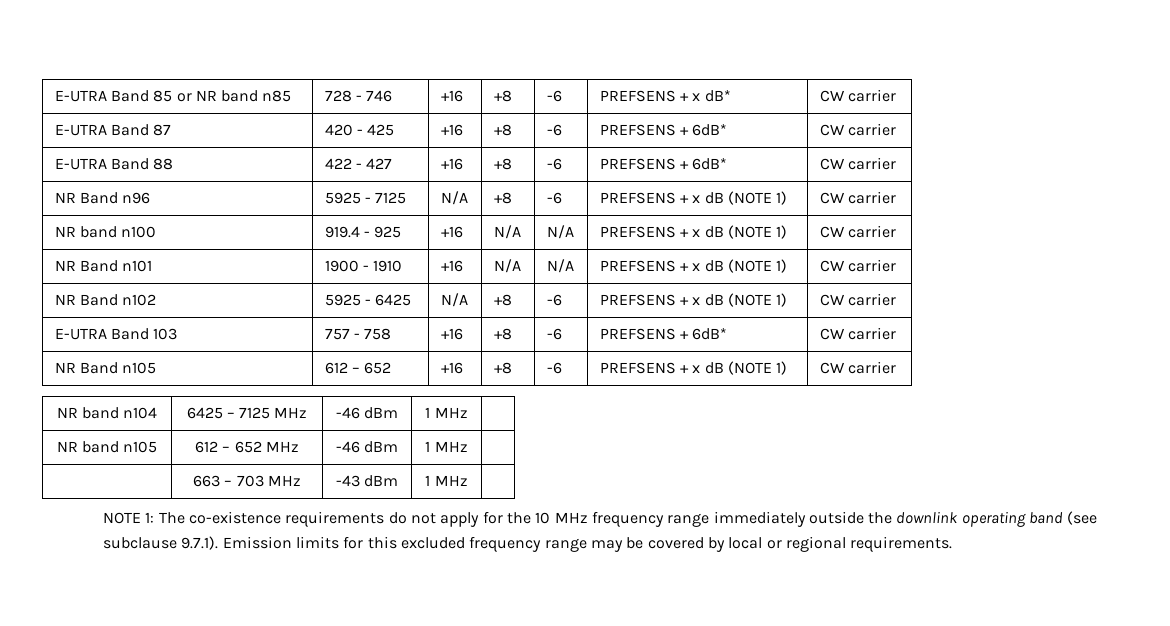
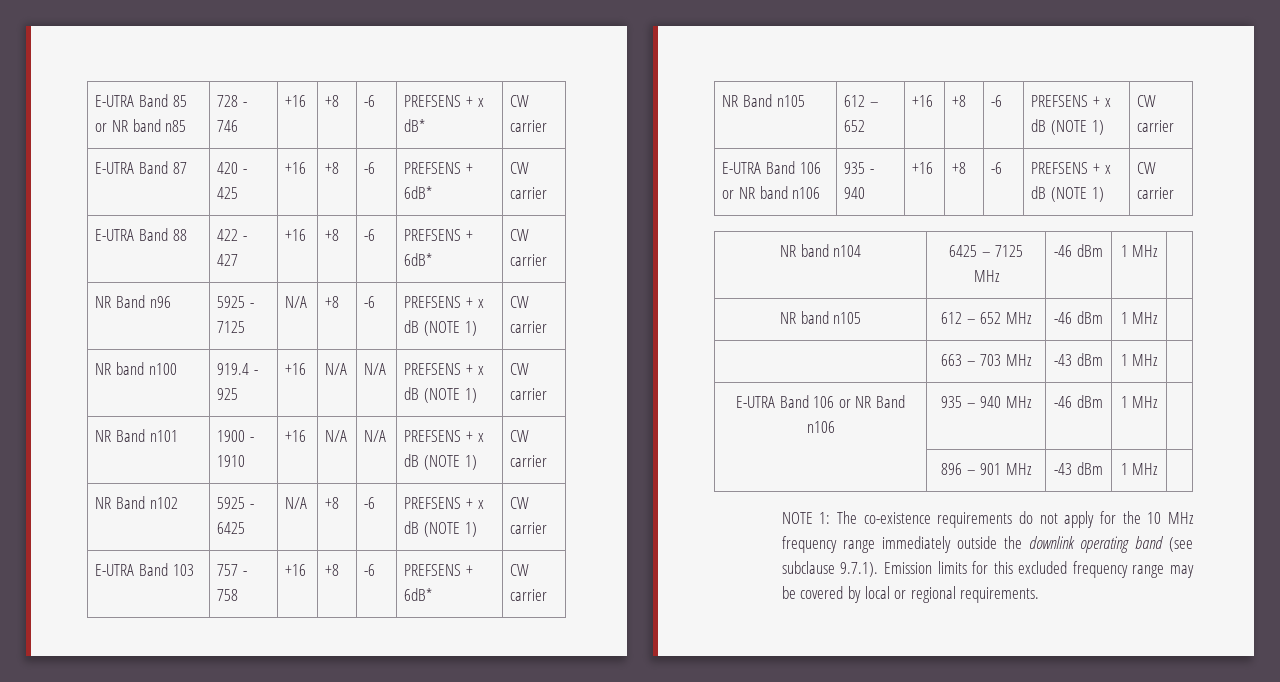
+ E-UTRA Band 106 or NR band n106 | 935 - 940 | +16 | +8 | -6 | PREFSENS + x dB (NOTE 1) | CW carrier
+ E-UTRA Band 106 or NR Band n106 | 935 – 940 MHz | -46 dBm | 1 MHz |
+ | 896 – 901 MHz | -43 dBm | 1 MHz |

